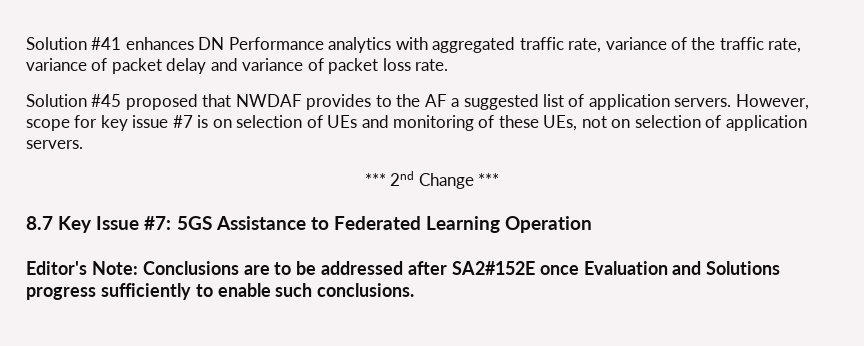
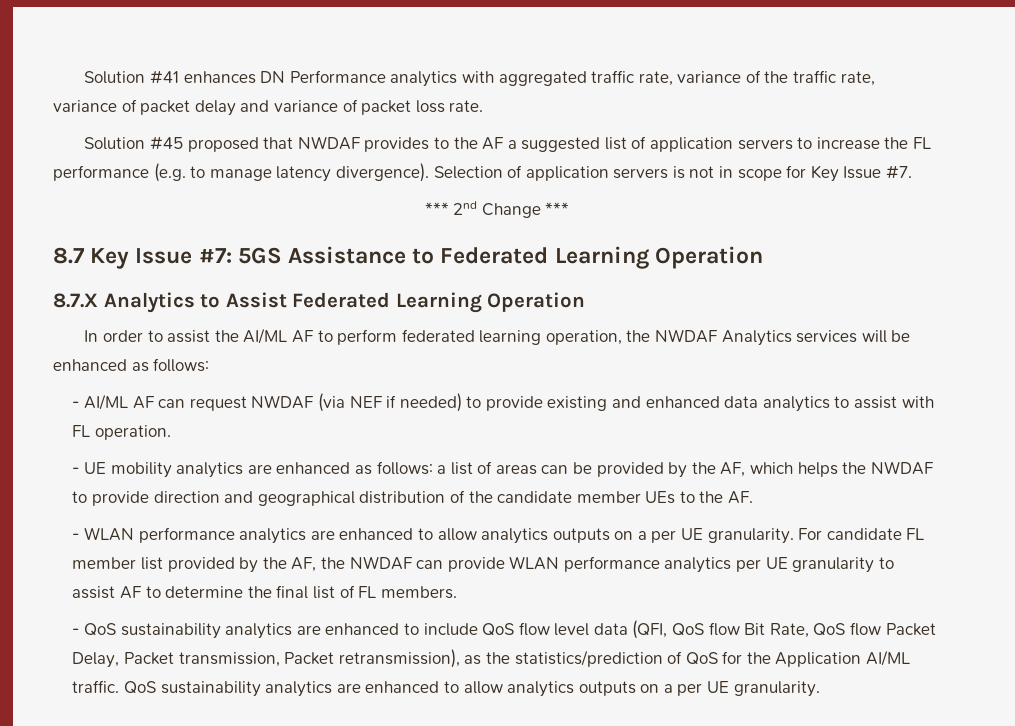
- Solution #45 proposed that NWDAF provides to the AF a suggested list of application servers. However, scope for key issue #7 is on selection of UEs and monitoring of these UEs, not on selection of application servers.
+ Solution #45 proposed that NWDAF provides to the AF a suggested list of application servers to increase the FL performance (e.g. to manage latency divergence). Selection of application servers is not in scope for Key Issue #7.
- Editor's Note: Conclusions are to be addressed after SA2#152E once Evaluation and Solutions progress sufficiently to enable such conclusions.
+ 8.7.X Analytics to Assist Federated Learning Operation
+ In order to assist the AI/ML AF to perform federated learning operation, the NWDAF Analytics services will be enhanced as follows:
+ - AI/ML AF can request NWDAF (via NEF if needed) to provide existing and enhanced data analytics to assist with FL operation.
+ - UE mobility analytics are enhanced as follows: a list of areas can be provided by the AF, which helps the NWDAF to provide direction and geographical distribution of the candidate member UEs to the AF.
+ - WLAN performance analytics are enhanced to allow analytics outputs on a per UE granularity. For candidate FL member list provided by the AF, the NWDAF can provide WLAN performance analytics per UE granularity to assist AF to determine the final list of FL members.
+ - QoS sustainability analytics are enhanced to include QoS flow level data (QFI, QoS flow Bit Rate, QoS flow Packet Delay, Packet transmission, Packet retransmission), as the statistics/prediction of QoS for the Application AI/ML traffic. QoS sustainability analytics are enhanced to allow analytics outputs on a per UE granularity.

